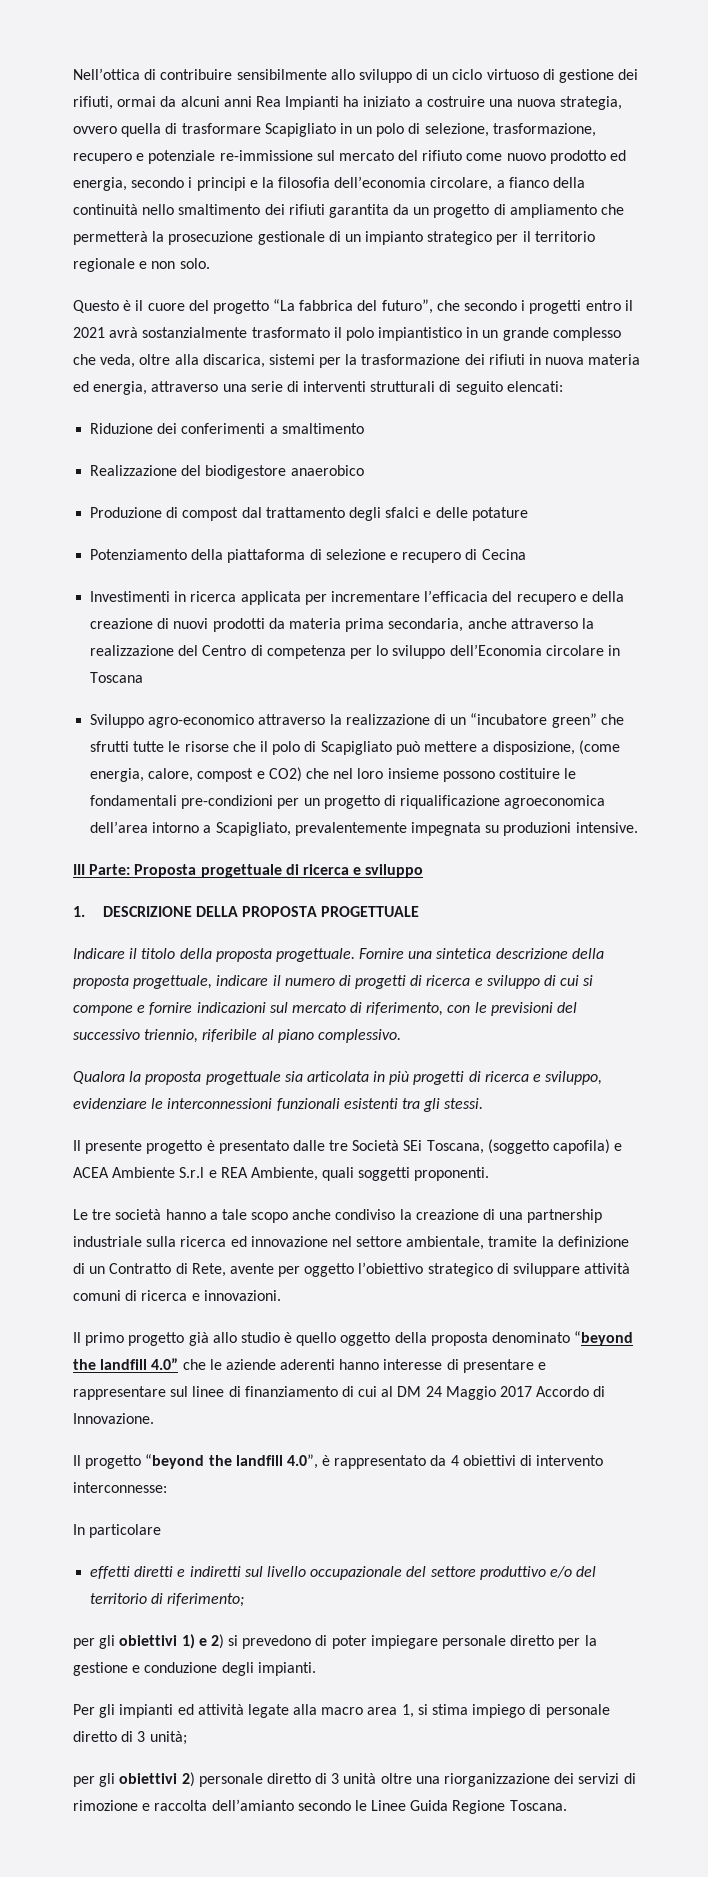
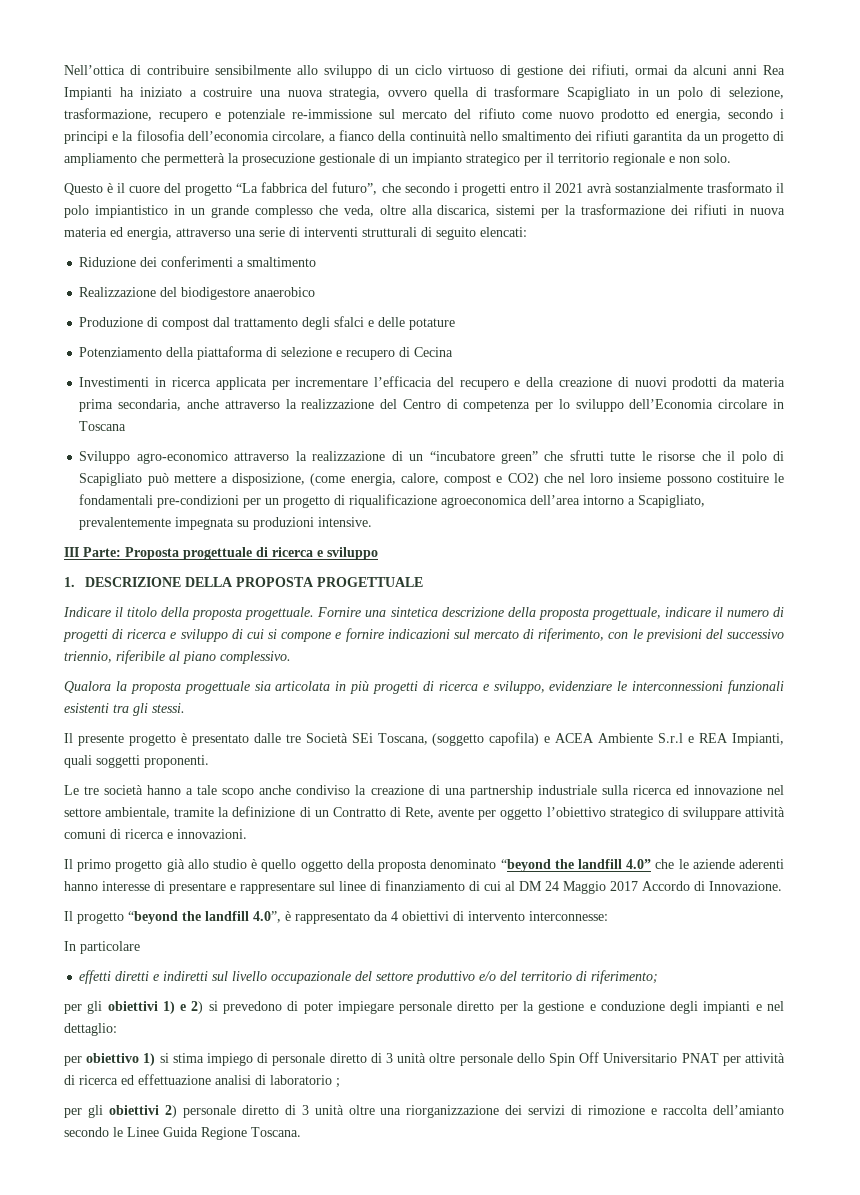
- Il presente progetto è presentato dalle tre Società SEi Toscana, (soggetto capofila) e ACEA Ambiente S.r.l e REA Ambiente, quali soggetti proponenti.
+ Il presente progetto è presentato dalle tre Società SEi Toscana, (soggetto capofila) e ACEA Ambiente S.r.l e REA Impianti, quali soggetti proponenti.
- per gli obiettivi 1) e 2) si prevedono di poter impiegare personale diretto per la gestione e conduzione degli impianti.
- Per gli impianti ed attività legate alla macro area 1, si stima impiego di personale diretto di 3 unità;
+ per gli obiettivi 1) e 2) si prevedono di poter impiegare personale diretto per la gestione e conduzione degli impianti e nel dettaglio:
+ per obiettivo 1) si stima impiego di personale diretto di 3 unità oltre personale dello Spin Off Universitario PNAT per attività di ricerca ed effettuazione analisi di laboratorio ;

